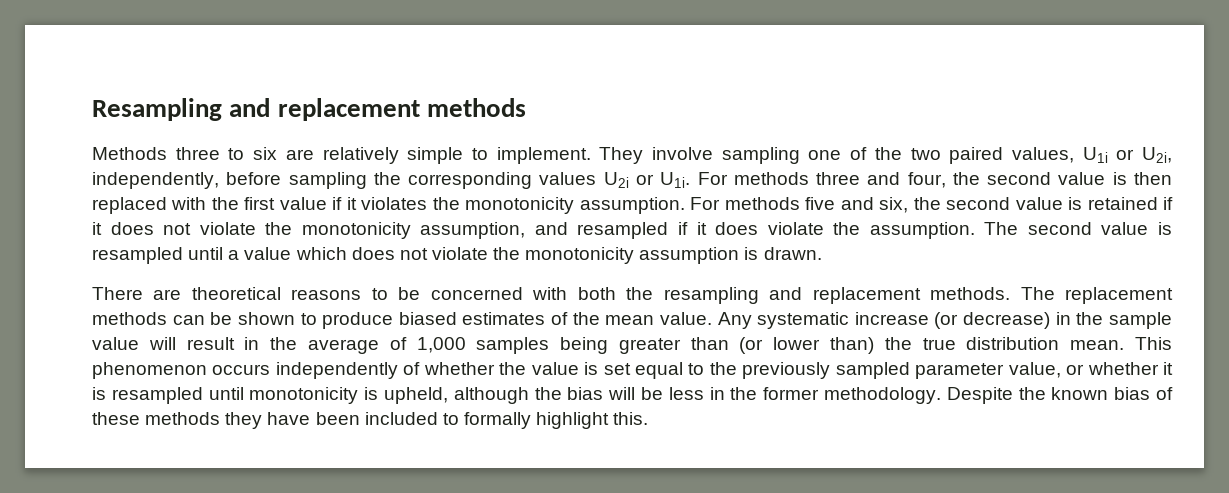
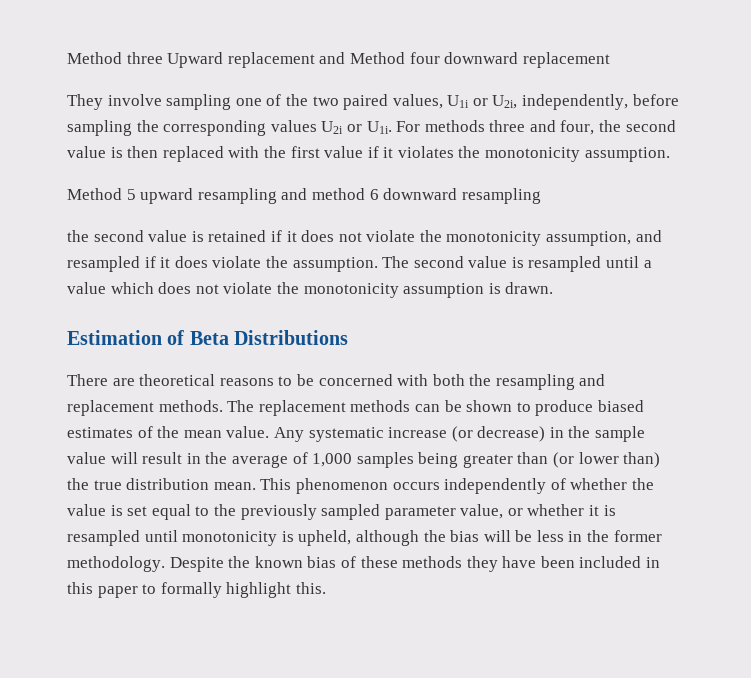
- Resampling and replacement methods
- Methods three to six are relatively simple to implement. They involve sampling one of the two paired values, U1i or U2i, independently, before sampling the corresponding values U2i or U1i. For methods three and four, the second value is then replaced with the first value if it violates the monotonicity assumption. For methods five and six, the second value is retained if it does not violate the monotonicity assumption, and resampled if it does violate the assumption.
+ Method three Upward replacement and Method four downward replacement
+ They involve sampling one of the two paired values, U1i or U2i, independently, before sampling the corresponding values U2i or U1i. For methods three and four, the second value is then replaced with the first value if it violates the monotonicity assumption.
+ Method 5 upward resampling and method 6 downward resampling
+ the second value is retained if it does not violate the monotonicity assumption, and resampled if it does violate the assumption.
+ Estimation of Beta Distributions
- Despite the known bias of these methods they have been included to formally highlight this.
+ Despite the known bias of these methods they have been included in this paper to formally highlight this.

